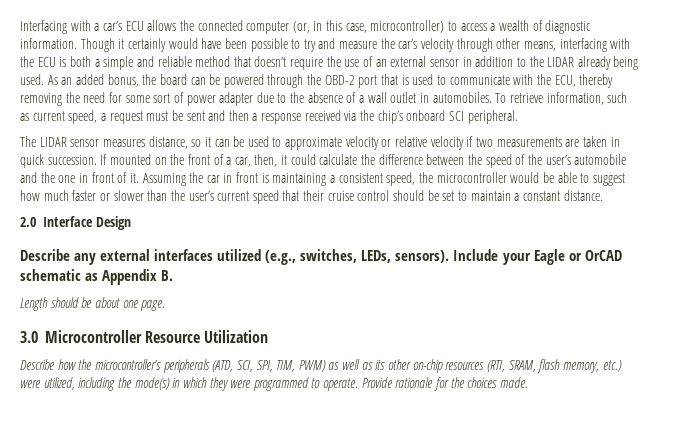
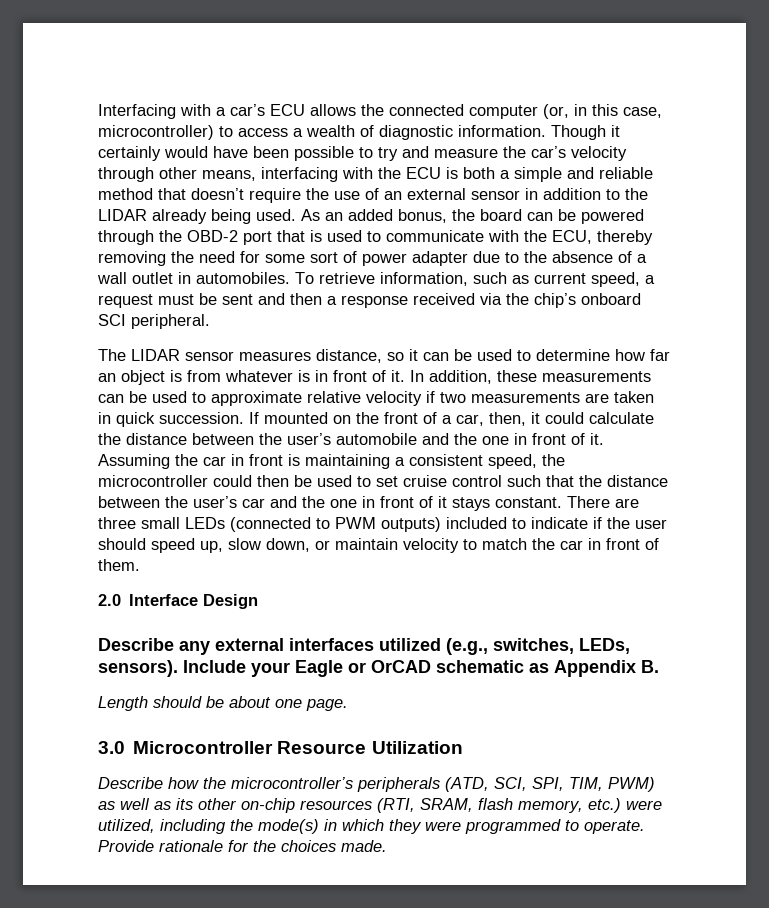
- The LIDAR sensor measures distance, so it can be used to approximate velocity or relative velocity if two measurements are taken in quick succession.
+ The LIDAR sensor measures distance, so it can be used to determine how far an object is from whatever is in front of it. In addition, these measurements can be used to approximate relative velocity if two measurements are taken in quick succession.
- If mounted on the front of a car, then, it could calculate the difference between the speed of the user’s automobile and the one in front of it.
+ If mounted on the front of a car, then, it could calculate the distance between the user’s automobile and the one in front of it.
- Assuming the car in front is maintaining a consistent speed, the microcontroller would be able to suggest how much faster or slower than the user’s current speed that their cruise control should be set to maintain a constant distance.
+ Assuming the car in front is maintaining a consistent speed, the microcontroller could then be used to set cruise control such that the distance between the user’s car and the one in front of it stays constant. There are three small LEDs (connected to PWM outputs) included to indicate if the user should speed up, slow down, or maintain velocity to match the car in front of them.

